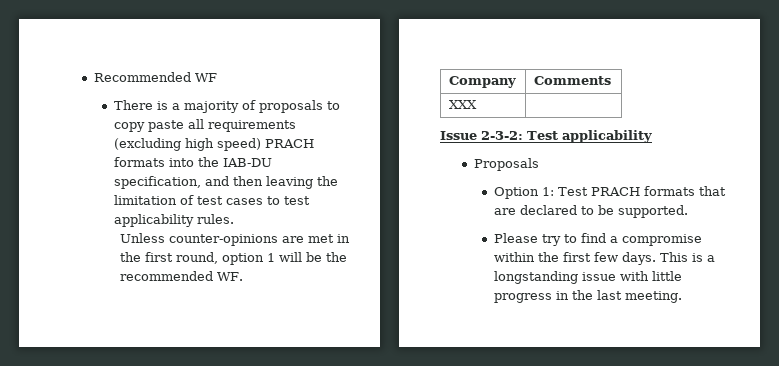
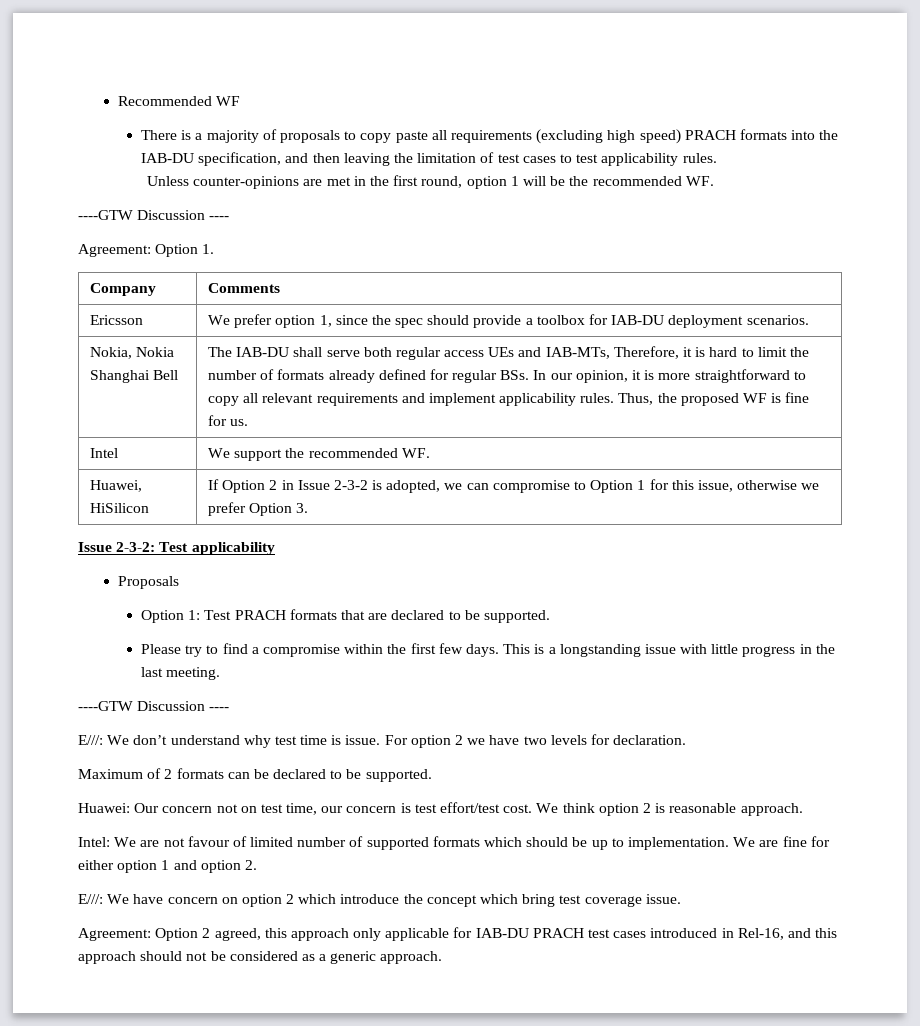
  Unless counter-opinions are met in the first round, option 1 will be the recommended WF.
+ ----GTW Discussion ----
+ Agreement: Option 1.
  Company | Comments
- XXX |
+ Ericsson | We prefer option 1, since the spec should provide a toolbox for IAB-DU deployment scenarios.
+ Nokia, Nokia Shanghai Bell | The IAB-DU shall serve both regular access UEs and IAB-MTs, Therefore, it is hard to limit the number of formats already defined for regular BSs. In our opinion, it is more straightforward to copy all relevant requirements and implement applicability rules. Thus, the proposed WF is fine for us.
+ Intel | We support the recommended WF.
+ Huawei, HiSilicon | If Option 2 in Issue 2-3-2 is adopted, we can compromise to Option 1 for this issue, otherwise we prefer Option 3.
  This is a longstanding issue with little progress in the last meeting.
+ ----GTW Discussion ----
+ E///: We don’t understand why test time is issue. For option 2 we have two levels for declaration.
+ Maximum of 2 formats can be declared to be supported.
+ Huawei: Our concern not on test time, our concern is test effort/test cost. We think option 2 is reasonable approach.
+ Intel: We are not favour of limited number of supported formats which should be up to implementation. We are fine for either option 1 and option 2.
+ E///: We have concern on option 2 which introduce the concept which bring test coverage issue.
+ Agreement: Option 2 agreed, this approach only applicable for IAB-DU PRACH test cases introduced in Rel-16, and this approach should not be considered as a generic approach.

